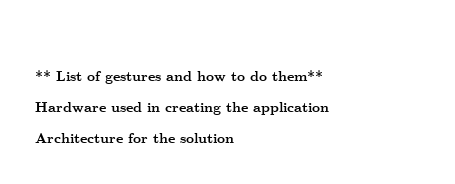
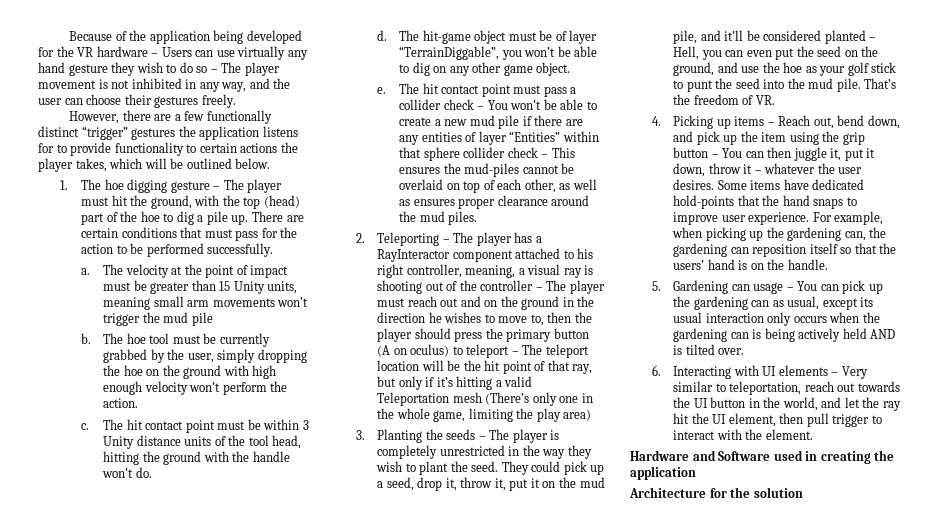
- ** List of gestures and how to do them**
+ Because of the application being developed for the VR hardware – Users can use virtually any hand gesture they wish to do so – The player movement is not inhibited in any way, and the user can choose their gestures freely.
+ However, there are a few functionally distinct “trigger” gestures the application listens for to provide functionality to certain actions the player takes, which will be outlined below.
+ 1. The hoe digging gesture – The player must hit the ground, with the top (head) part of the hoe to dig a pile up. There are certain conditions that must pass for the action to be performed successfully.
+ a. The velocity at the point of impact must be greater than 15 Unity units, meaning small arm movements won’t trigger the mud pile
+ b. The hoe tool must be currently grabbed by the user, simply dropping the hoe on the ground with high enough velocity won’t perform the action.
+ c. The hit contact point must be within 3 Unity distance units of the tool head, hitting the ground with the handle won’t do.
+ d. The hit-game object must be of layer “TerrainDiggable”, you won’t be able to dig on any other game object.
+ e. The hit contact point must pass a collider check – You won’t be able to create a new mud pile if there are any entities of layer “Entities” within that sphere collider check – This ensures the mud-piles cannot be overlaid on top of each other, as well as ensures proper clearance around the mud piles.
+ 2. Teleporting – The player has a RayInteractor component attached to his right controller, meaning, a visual ray is shooting out of the controller – The player must reach out and on the ground in the direction he wishes to move to, then the player should press the primary button (A on oculus) to teleport – The teleport location will be the hit point of that ray, but only if it’s hitting a valid Teleportation mesh (There’s only one in the whole game, limiting the play area)
+ 3. Planting the seeds – The player is completely unrestricted in the way they wish to plant the seed. They could pick up a seed, drop it, throw it, put it on the mud pile, and it’ll be considered planted – Hell, you can even put the seed on the ground, and use the hoe as your golf stick to punt the seed into the mud pile. That’s the freedom of VR.
+ 4. Picking up items – Reach out, bend down, and pick up the item using the grip button – You can then juggle it, put it down, throw it – whatever the user desires. Some items have dedicated hold-points that the hand snaps to improve user experience. For example, when picking up the gardening can, the gardening can reposition itself so that the users’ hand is on the handle.
+ 5. Gardening can usage – You can pick up the gardening can as usual, except its usual interaction only occurs when the gardening can is being actively held AND is tilted over.
+ 6. Interacting with UI elements – Very similar to teleportation, reach out towards the UI button in the world, and let the ray hit the UI element, then pull trigger to interact with the element.
- Hardware used in creating the application
+ Hardware and Software used in creating the application

